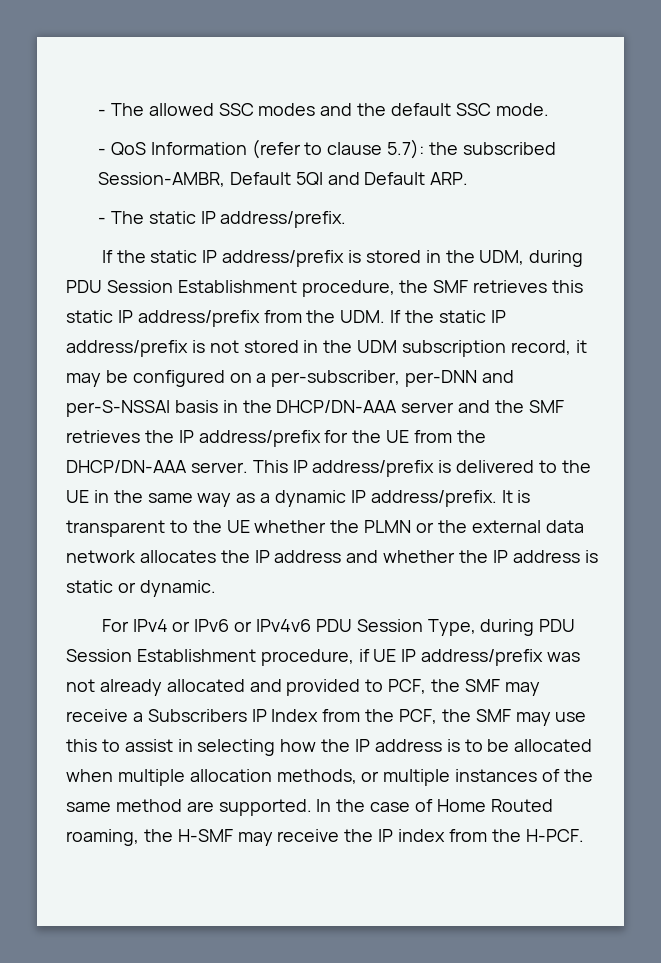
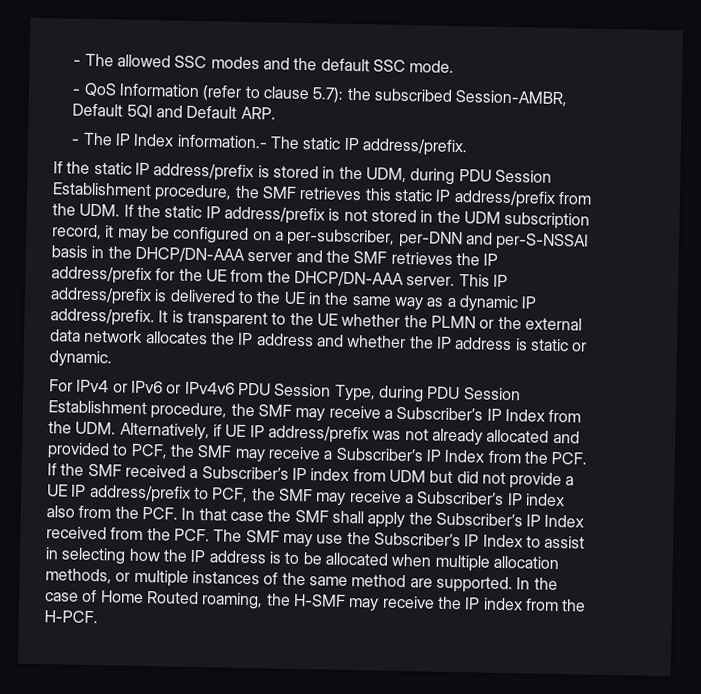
- - The static IP address/prefix.
+ - The IP Index information.- The static IP address/prefix.
- For IPv4 or IPv6 or IPv4v6 PDU Session Type, during PDU Session Establishment procedure, if UE IP address/prefix was not already allocated and provided to PCF, the SMF may receive a Subscribers IP Index from the PCF, the SMF may use this to assist in selecting how the IP address is to be allocated when multiple allocation methods, or multiple instances of the same method are supported.
+ For IPv4 or IPv6 or IPv4v6 PDU Session Type, during PDU Session Establishment procedure, the SMF may receive a Subscriber’s IP Index from the UDM. Alternatively, if UE IP address/prefix was not already allocated and provided to PCF, the SMF may receive a Subscriber’s IP Index from the PCF. If the SMF received a Subscriber’s IP index from UDM but did not provide a UE IP address/prefix to PCF, the SMF may receive a Subscriber’s IP index also from the PCF. In that case the SMF shall apply the Subscriber’s IP Index received from the PCF. The SMF may use the Subscriber’s IP Index to assist in selecting how the IP address is to be allocated when multiple allocation methods, or multiple instances of the same method are supported.

